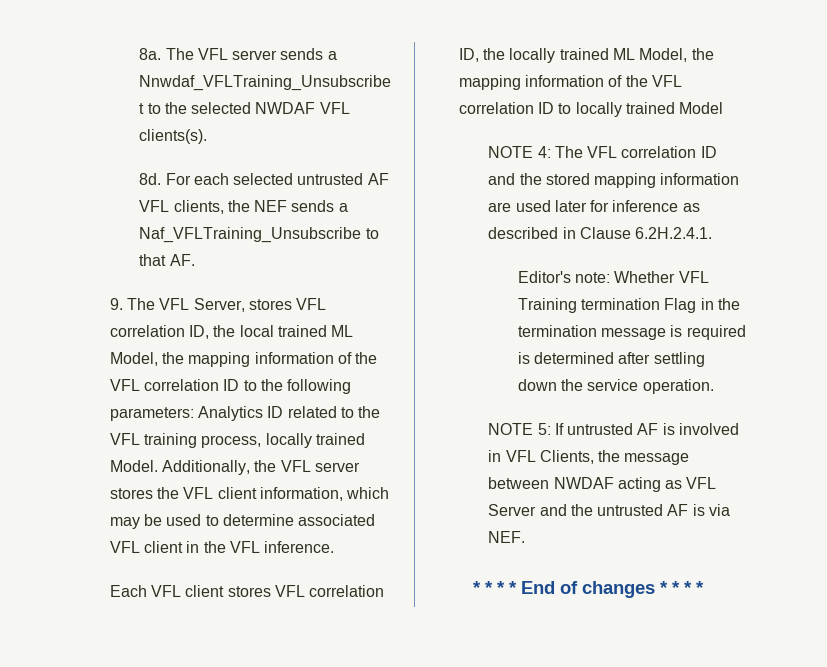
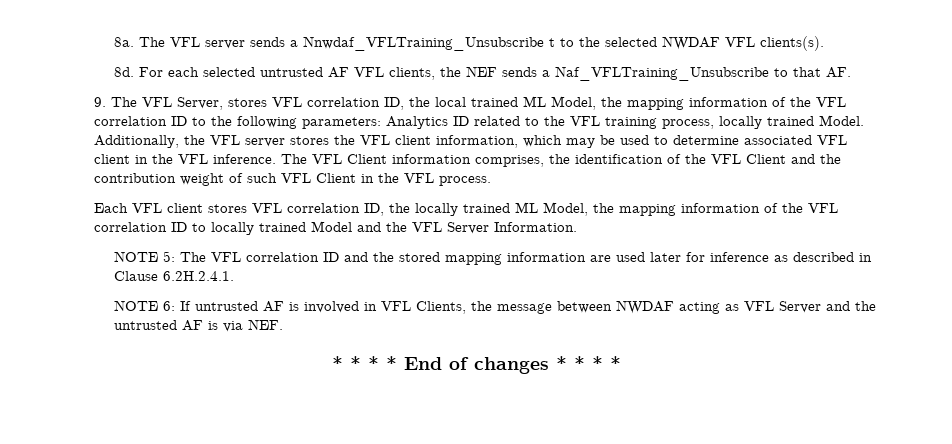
+ The VFL Client information comprises, the identification of the VFL Client and the contribution weight of such VFL Client in the VFL process.
- Each VFL client stores VFL correlation ID, the locally trained ML Model, the mapping information of the VFL correlation ID to locally trained Model
- NOTE 4: The VFL correlation ID and the stored mapping information are used later for inference as described in Clause 6.2H.2.4.1.
+ Each VFL client stores VFL correlation ID, the locally trained ML Model, the mapping information of the VFL correlation ID to locally trained Model and the VFL Server Information.
+ NOTE 5: The VFL correlation ID and the stored mapping information are used later for inference as described in Clause 6.2H.2.4.1.
- Editor's note: Whether VFL Training termination Flag in the termination message is required is determined after settling down the service operation.
- NOTE 5: If untrusted AF is involved in VFL Clients, the message between NWDAF acting as VFL Server and the untrusted AF is via NEF.
+ NOTE 6: If untrusted AF is involved in VFL Clients, the message between NWDAF acting as VFL Server and the untrusted AF is via NEF.

